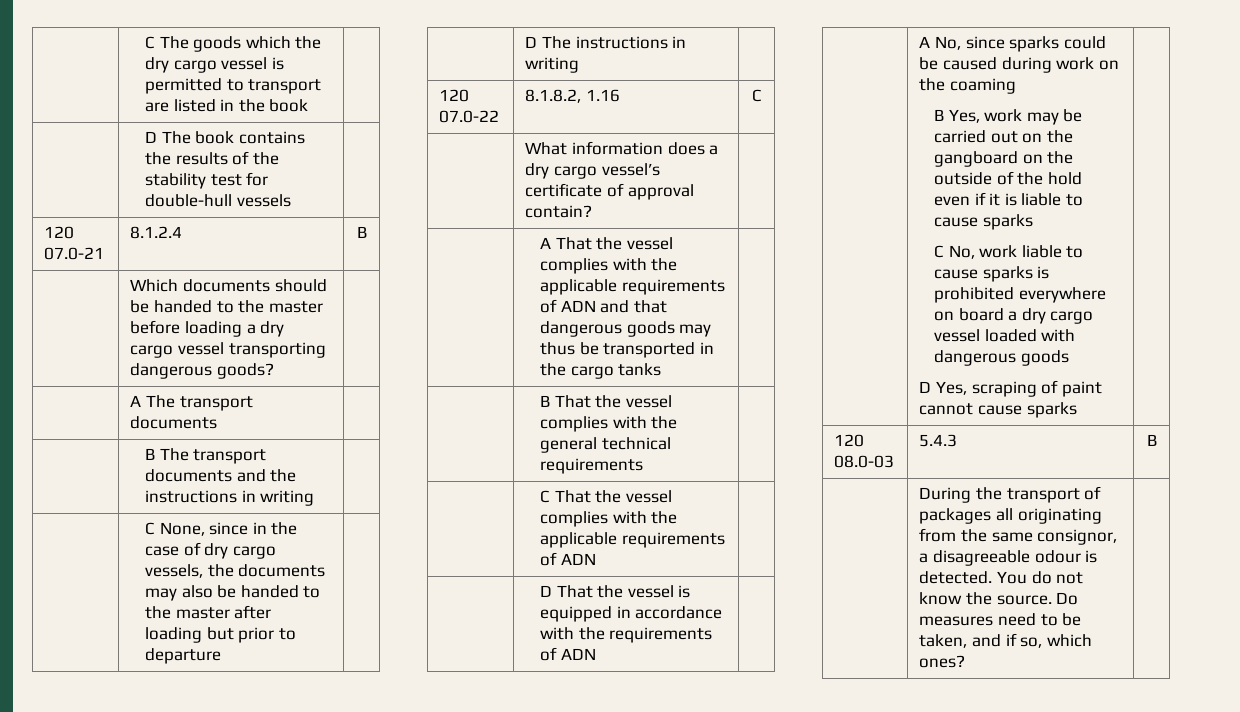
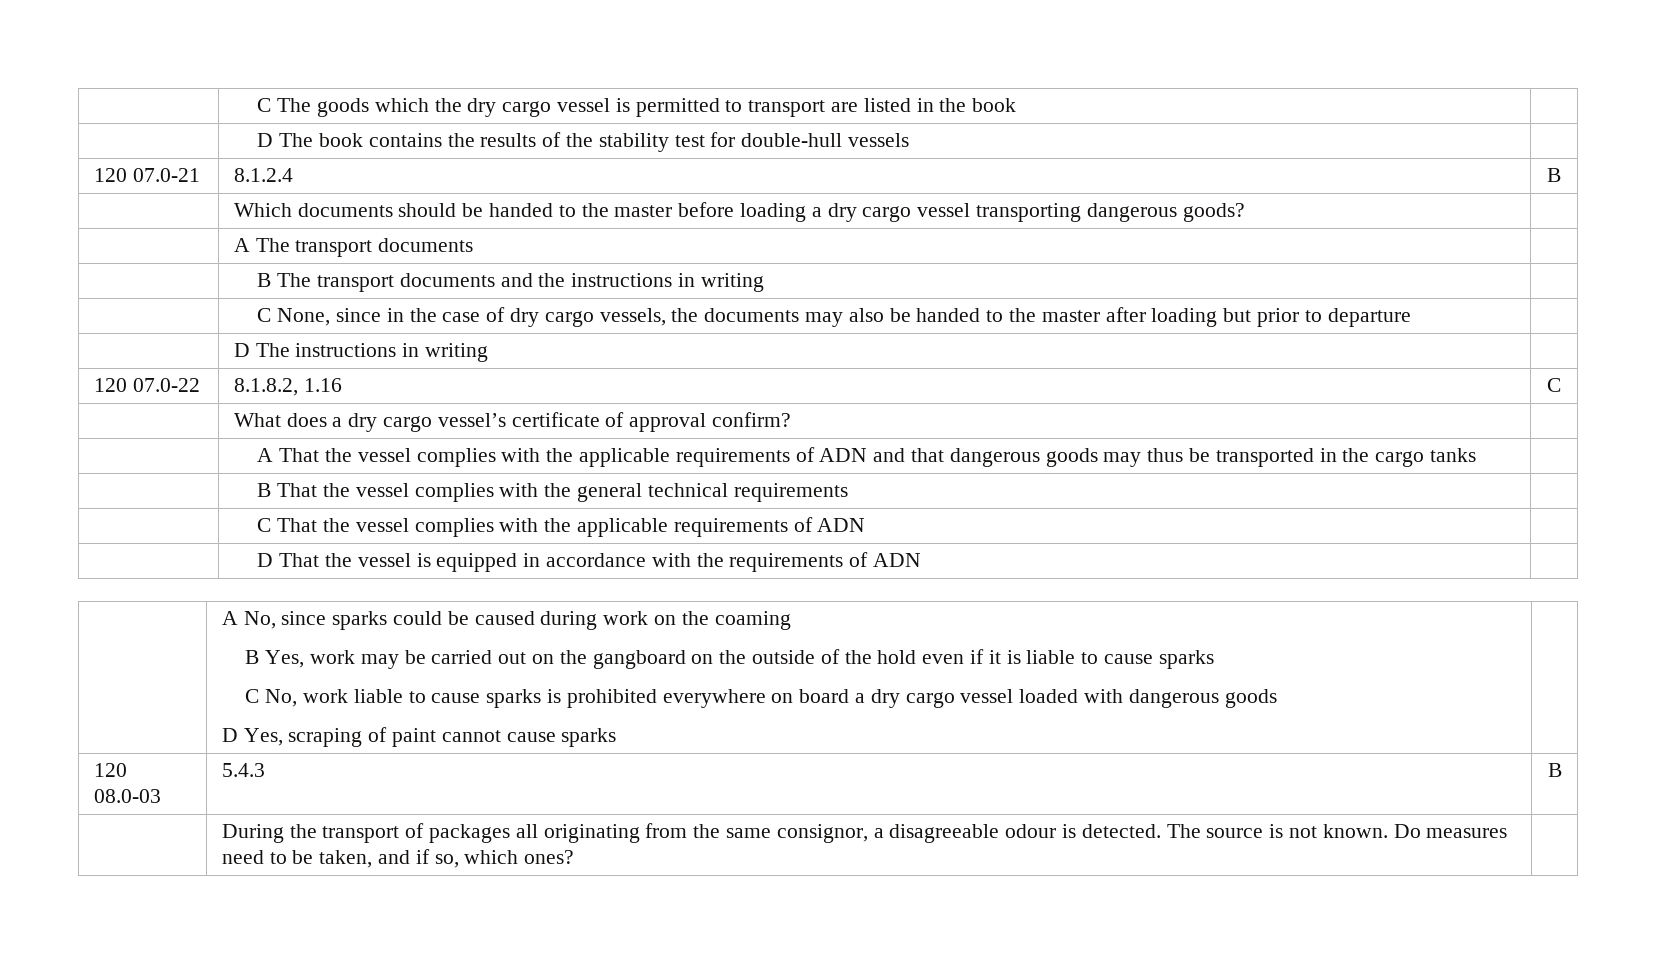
- | What information does a dry cargo vessel’s certificate of approval contain? |
+ | What does a dry cargo vessel’s certificate of approval confirm? |
- | During the transport of packages all originating from the same consignor, a disagreeable odour is detected. You do not know the source. Do measures need to be taken, and if so, which ones? |
+ | During the transport of packages all originating from the same consignor, a disagreeable odour is detected. The source is not known. Do measures need to be taken, and if so, which ones? |

